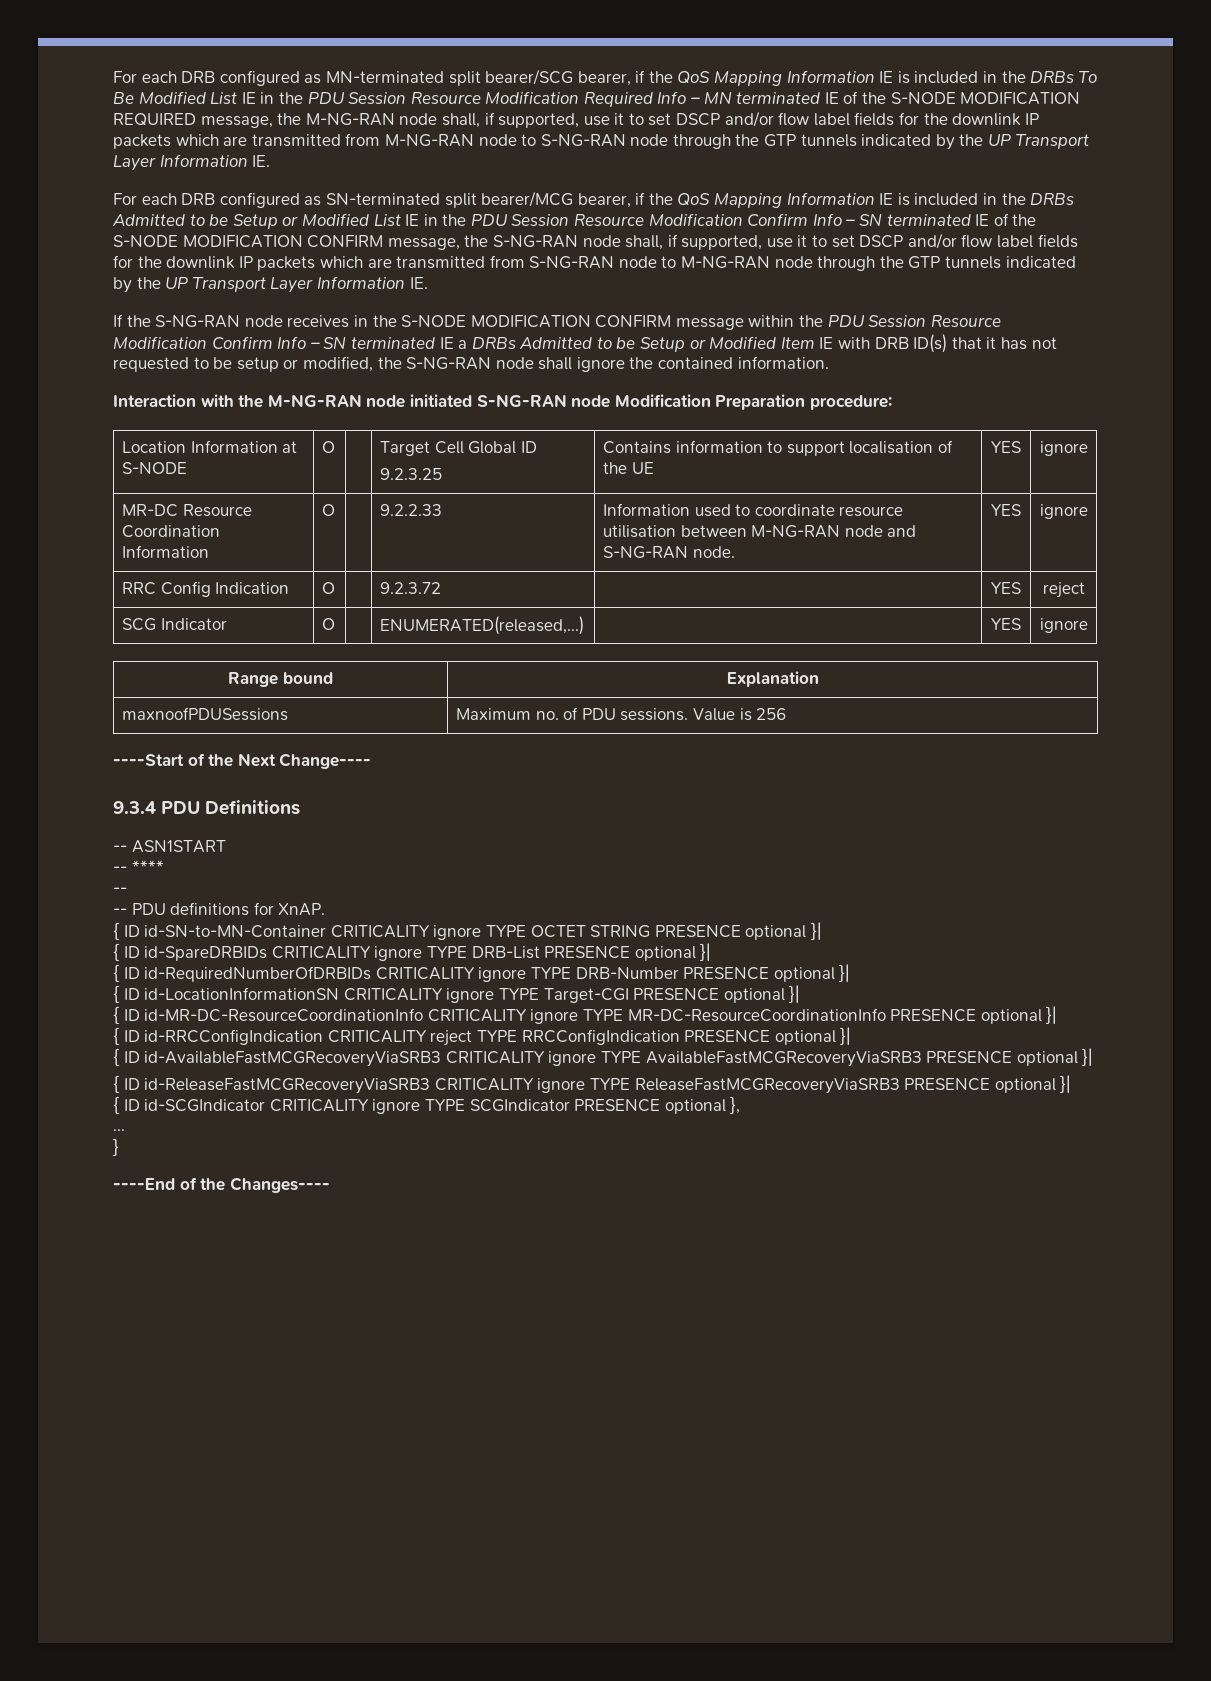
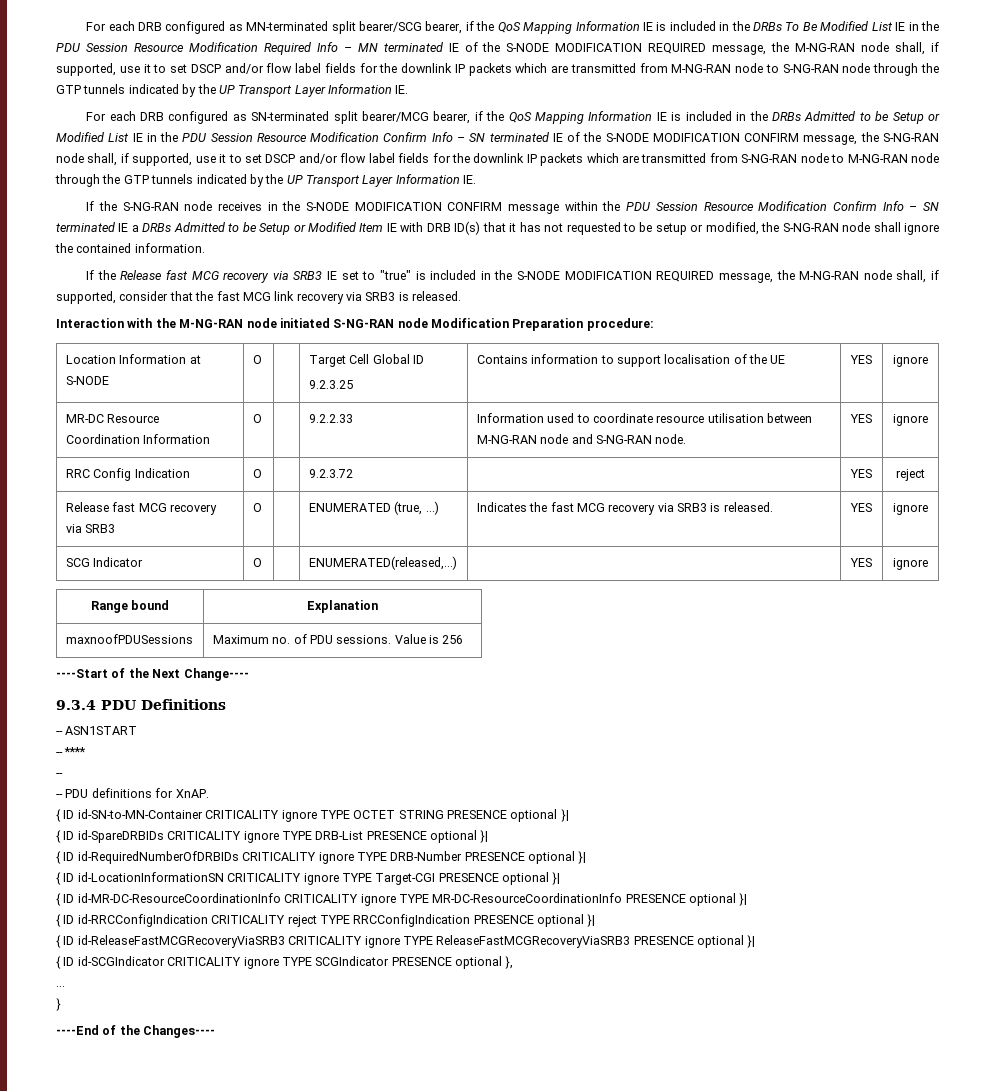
+ If the Release fast MCG recovery via SRB3 IE set to "true" is included in the S-NODE MODIFICATION REQUIRED message, the M-NG-RAN node shall, if supported, consider that the fast MCG link recovery via SRB3 is released.
+ Release fast MCG recovery via SRB3 | O | | ENUMERATED (true, ...) | Indicates the fast MCG recovery via SRB3 is released. | YES | ignore
- { ID id-AvailableFastMCGRecoveryViaSRB3 CRITICALITY ignore TYPE AvailableFastMCGRecoveryViaSRB3 PRESENCE optional }|

